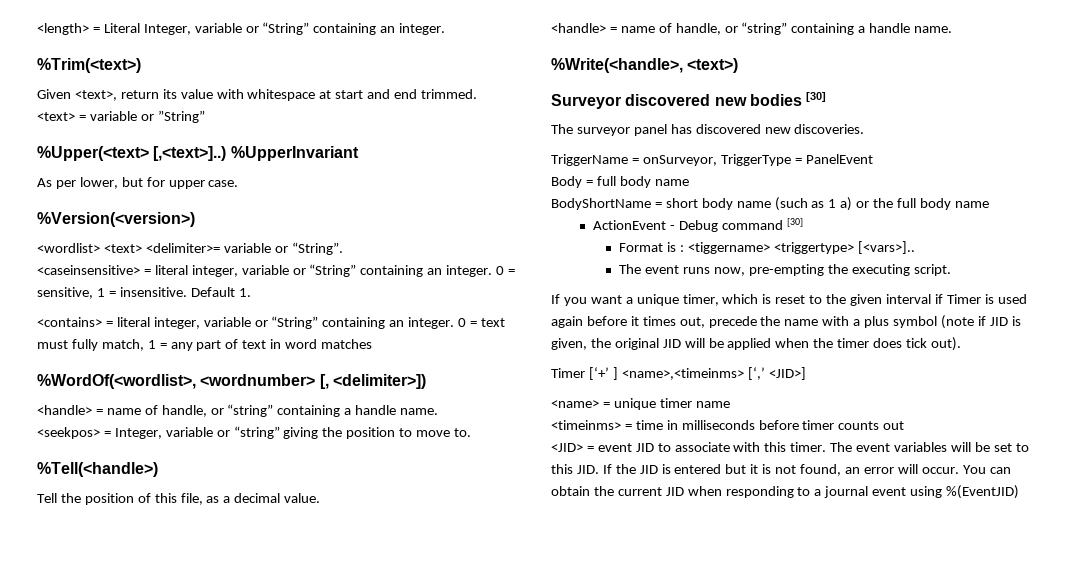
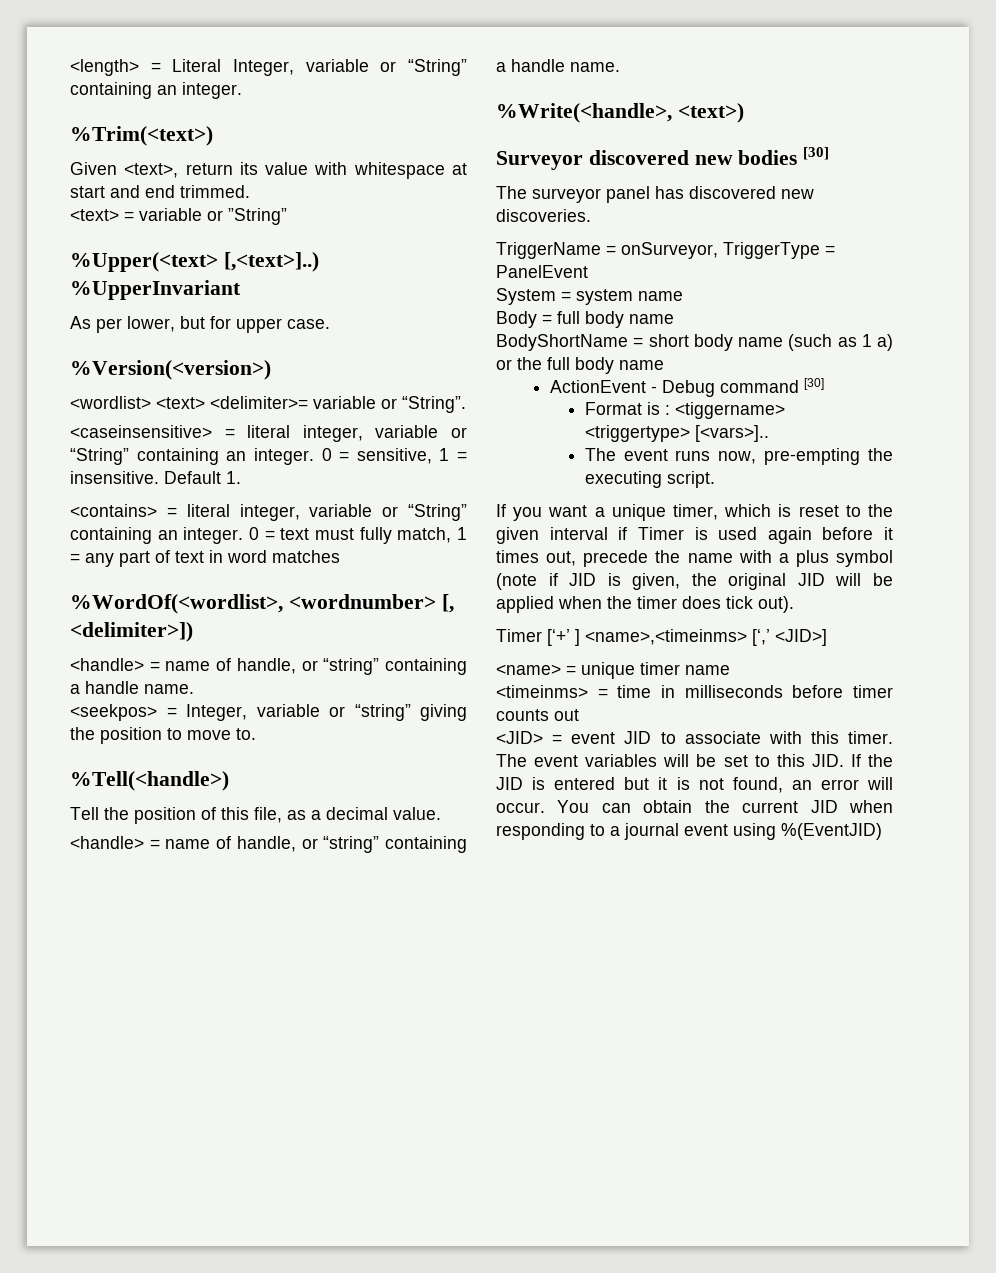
+ System = system name

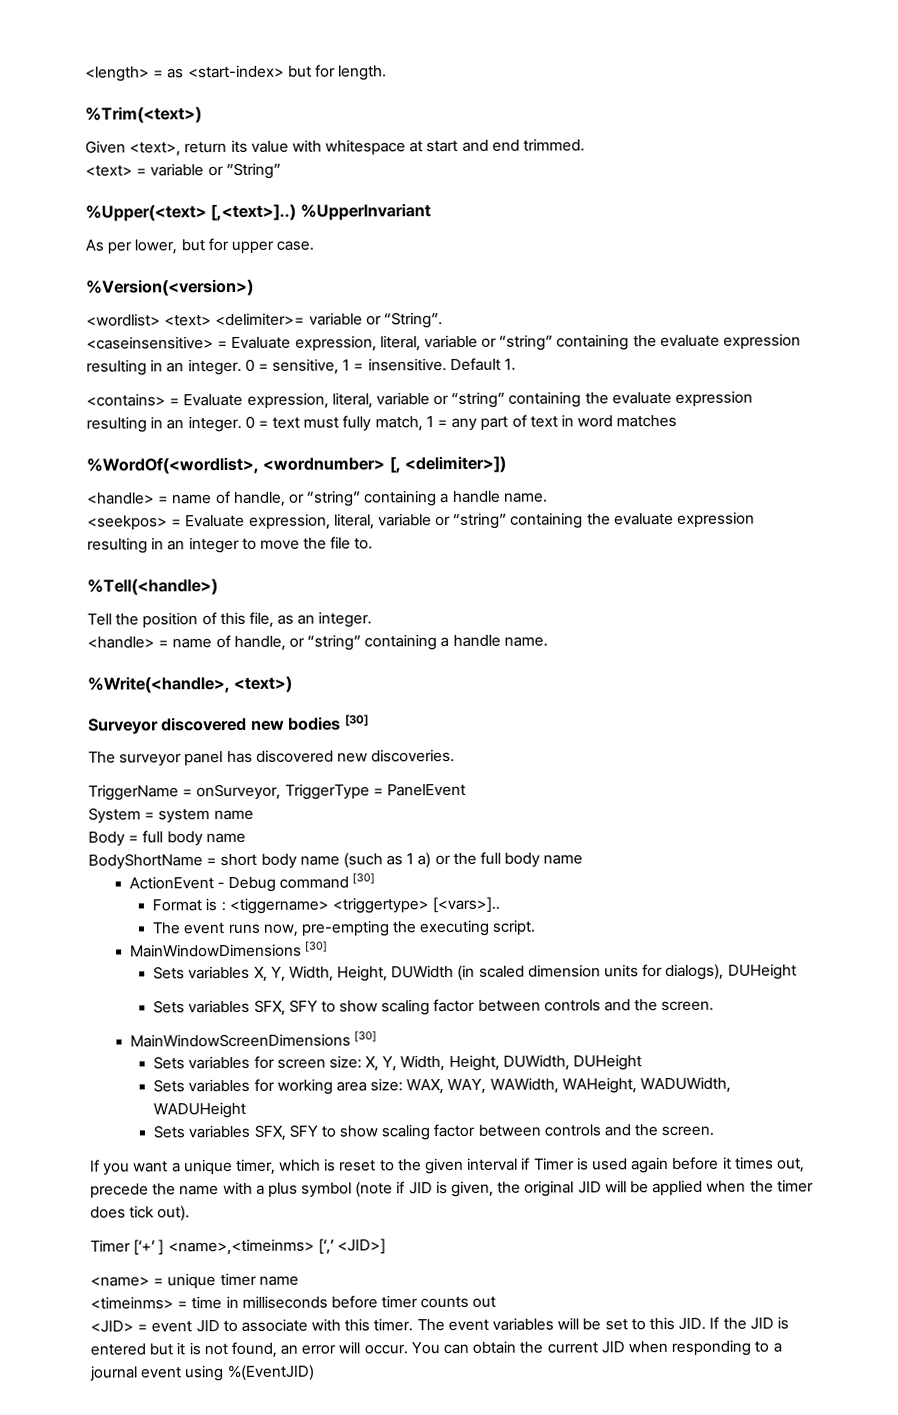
- <length> = Literal Integer, variable or “String” containing an integer.
+ <length> = as <start-index> but for length.
- <caseinsensitive> = literal integer, variable or “String” containing an integer.
+ <caseinsensitive> = Evaluate expression, literal, variable or “string” containing the evaluate expression resulting in an integer.
- <contains> = literal integer, variable or “String” containing an integer.
+ <contains> = Evaluate expression, literal, variable or “string” containing the evaluate expression resulting in an integer.
- <seekpos> = Integer, variable or “string” giving the position to move to.
+ <seekpos> = Evaluate expression, literal, variable or “string” containing the evaluate expression resulting in an integer to move the file to.
- Tell the position of this file, as a decimal value.
+ Tell the position of this file, as an integer.
+ MainWindowDimensions [30]
+ Sets variables X, Y, Width, Height, DUWidth (in scaled dimension units for dialogs), DUHeight
+ Sets variables SFX, SFY to show scaling factor between controls and the screen.
+ MainWindowScreenDimensions [30]
+ Sets variables for screen size: X, Y, Width, Height, DUWidth, DUHeight
+ Sets variables for working area size: WAX, WAY, WAWidth, WAHeight, WADUWidth, WADUHeight
+ Sets variables SFX, SFY to show scaling factor between controls and the screen.

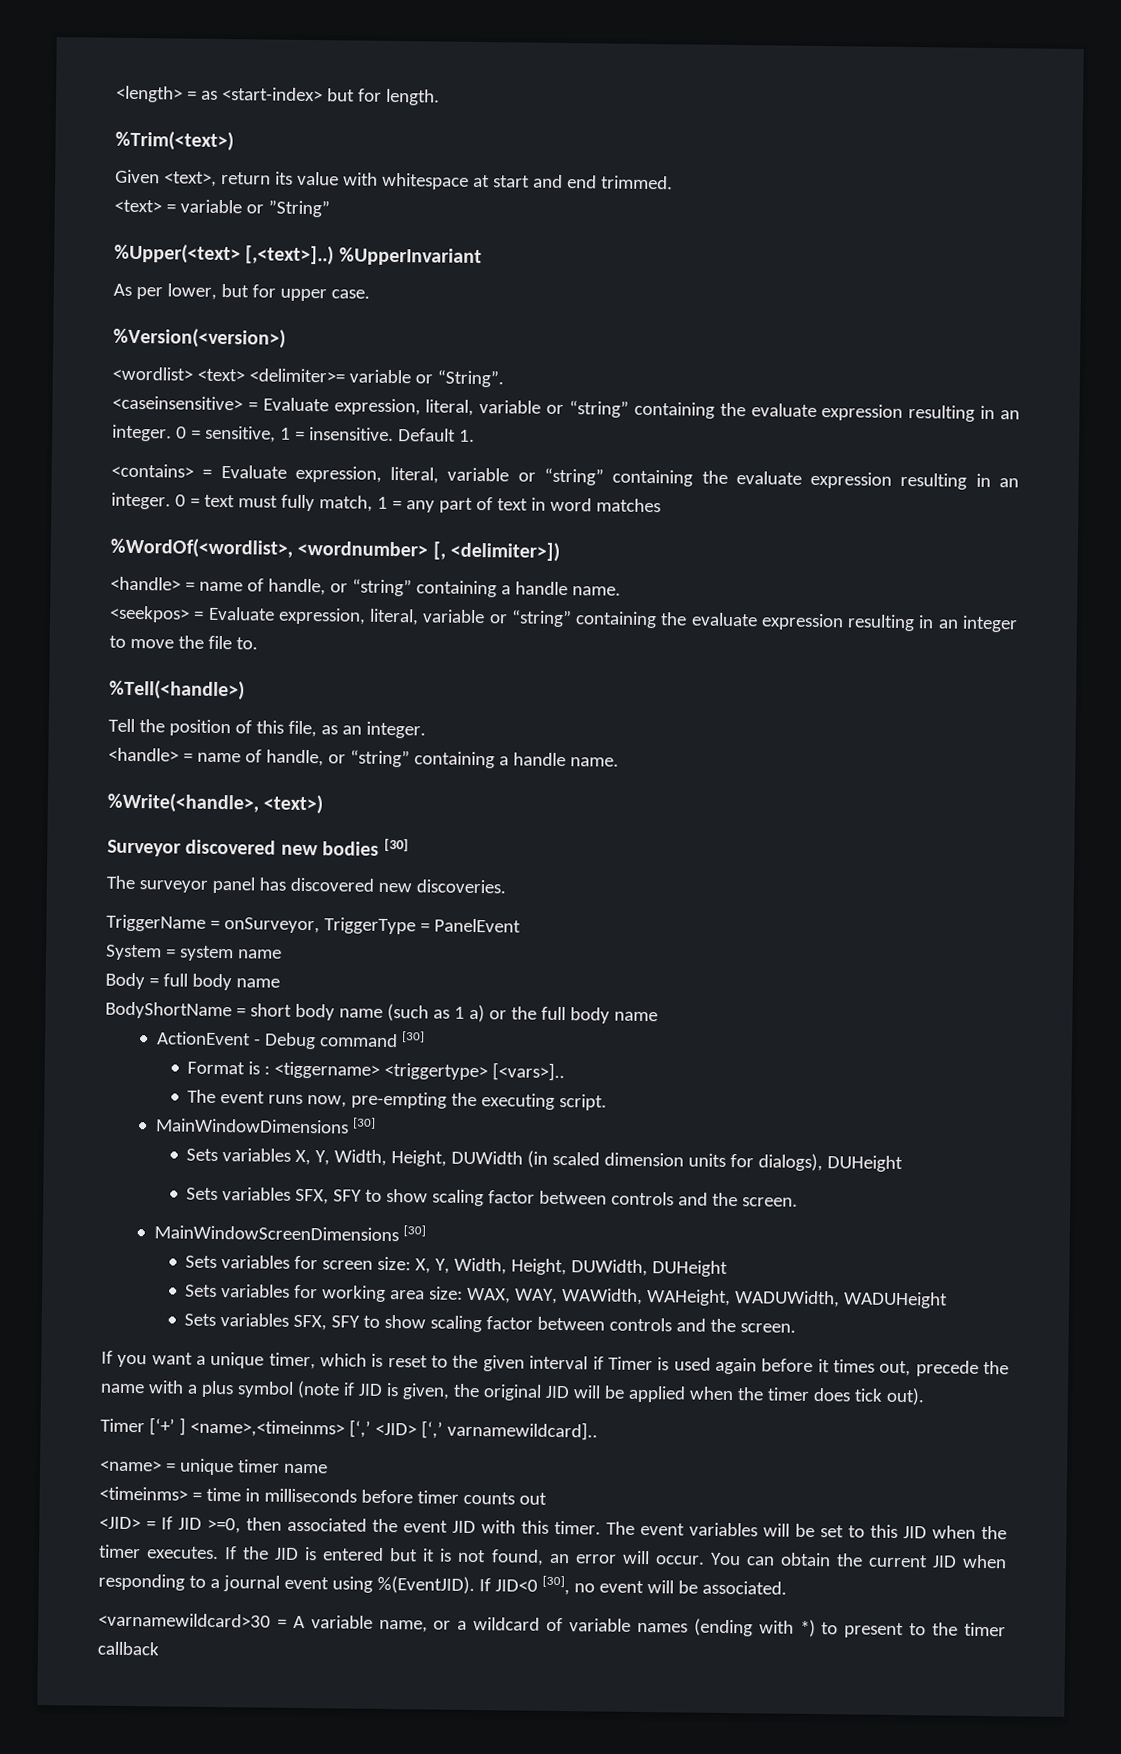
- Timer [‘+’ ] <name>,<timeinms> [‘,’ <JID>]
+ Timer [‘+’ ] <name>,<timeinms> [‘,’ <JID> [‘,’ varnamewildcard]..
- <JID> = event JID to associate with this timer.
+ <JID> = If JID >=0, then associated the event JID with this timer.
- The event variables will be set to this JID. If the JID is entered but it is not found, an error will occur.
+ The event variables will be set to this JID when the timer executes. If the JID is entered but it is not found, an error will occur.
- You can obtain the current JID when responding to a journal event using %(EventJID)
+ You can obtain the current JID when responding to a journal event using %(EventJID). If JID<0 [30], no event will be associated.
+ <varnamewildcard>30 = A variable name, or a wildcard of variable names (ending with *) to present to the timer callback

